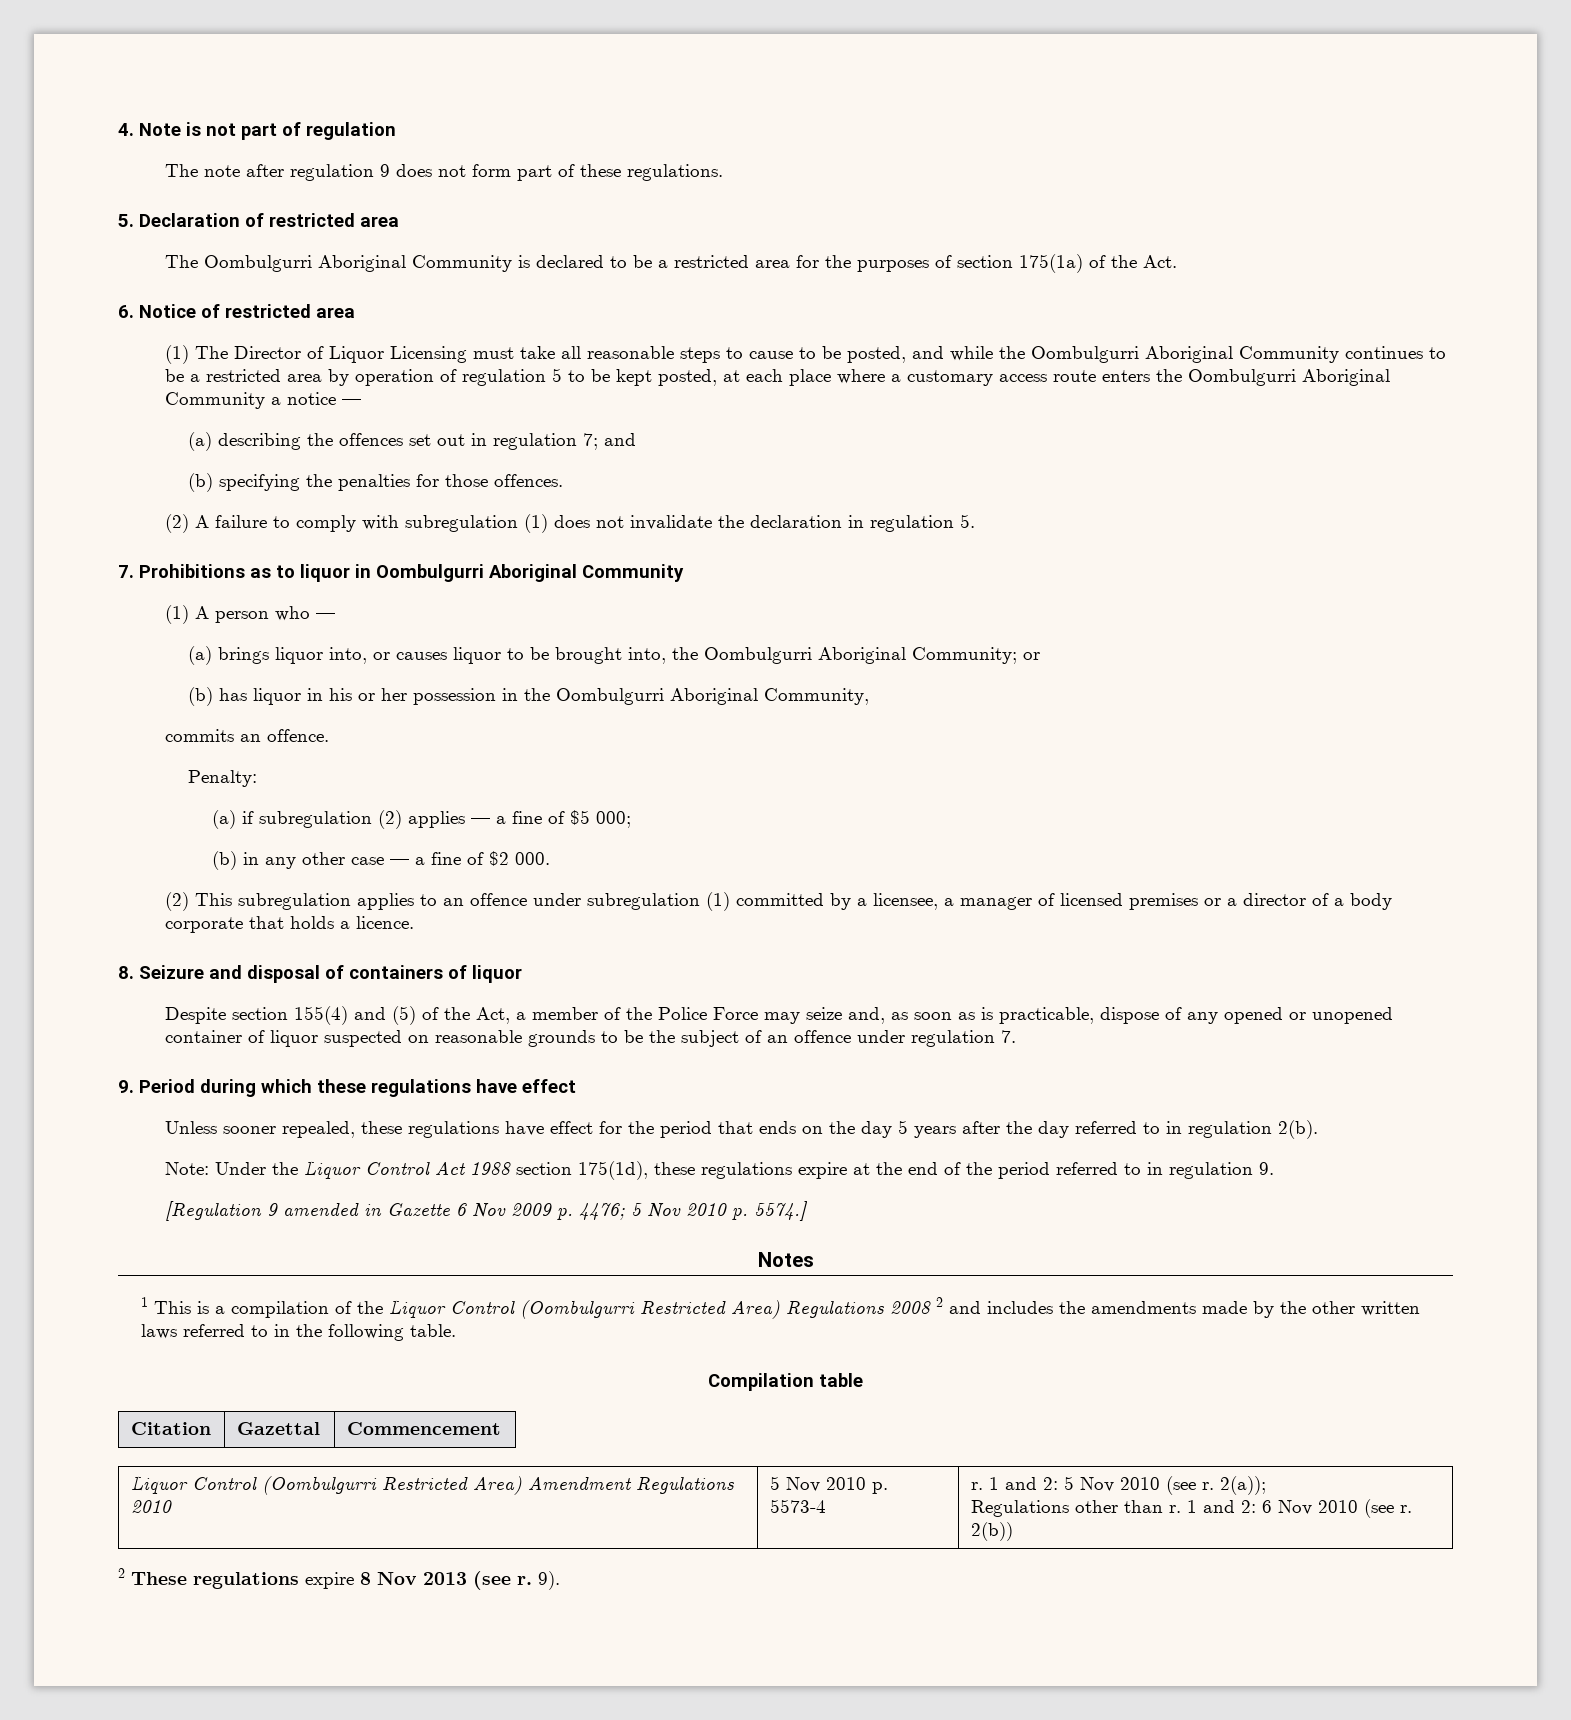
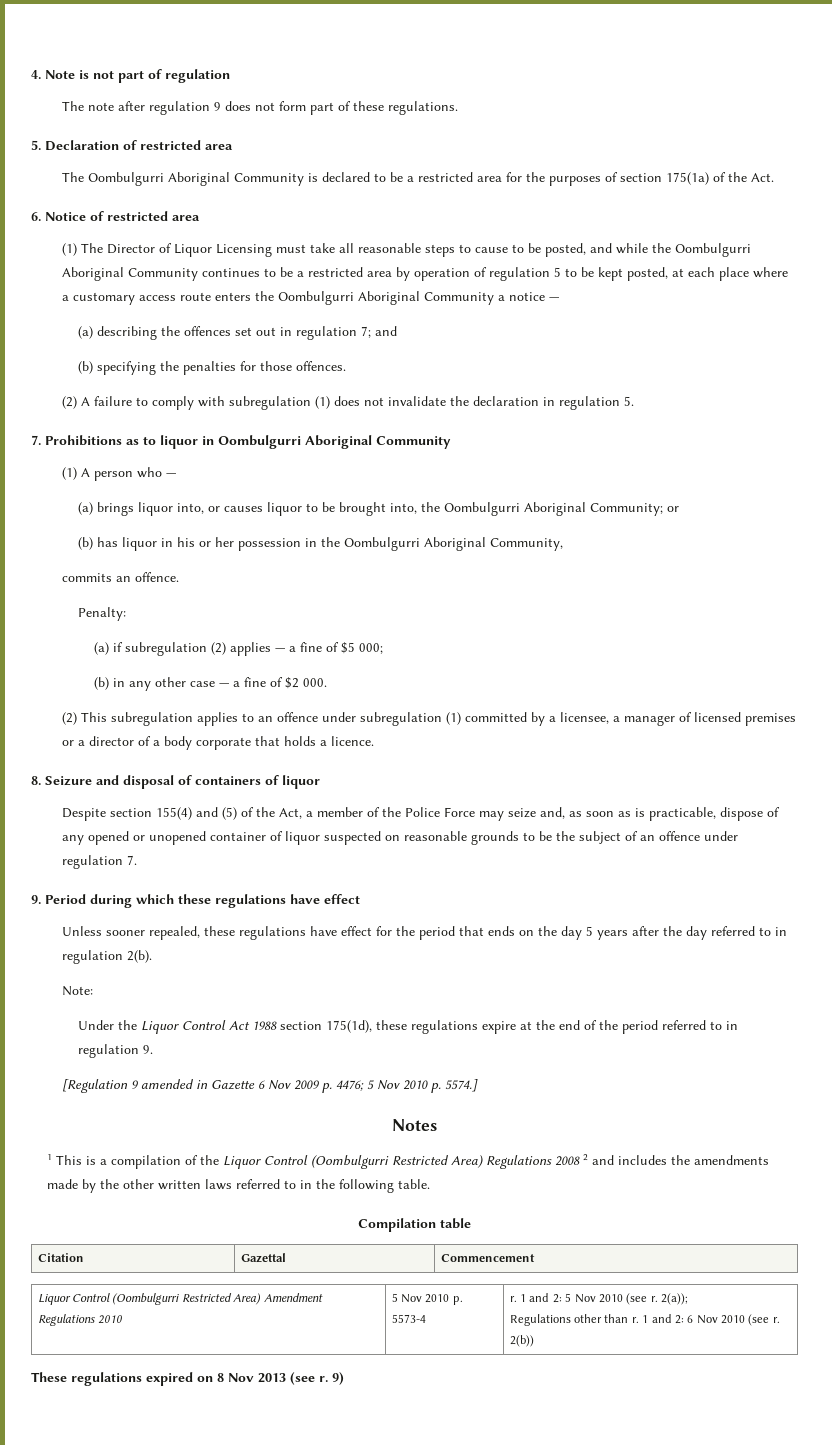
- Note: Under the Liquor Control Act 1988 section 175(1d), these regulations expire at the end of the period referred to in regulation 9.
+ Note:
+ Under the Liquor Control Act 1988 section 175(1d), these regulations expire at the end of the period referred to in regulation 9.
- 2 These regulations expire 8 Nov 2013 (see r.
+ These regulations expired on 8 Nov 2013 (see r.
- 9).
+ 9)

